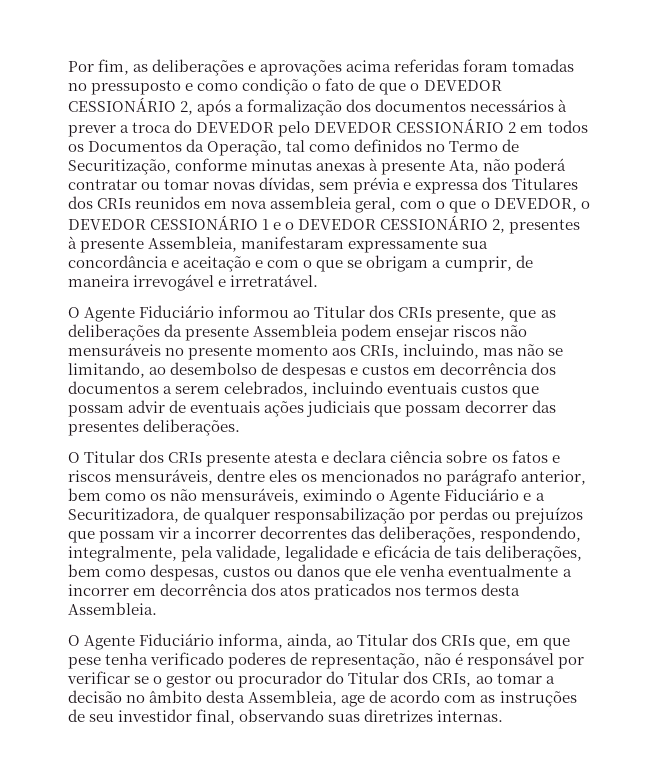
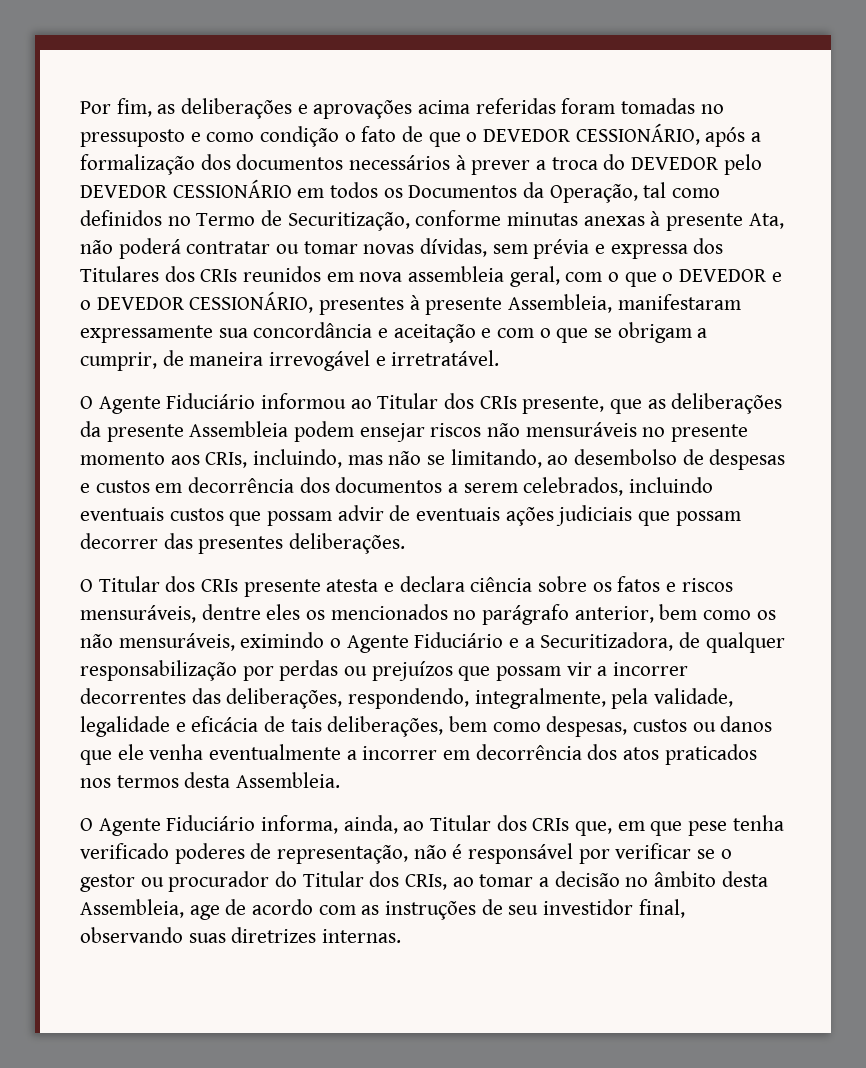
- Por fim, as deliberações e aprovações acima referidas foram tomadas no pressuposto e como condição o fato de que o DEVEDOR CESSIONÁRIO 2, após a formalização dos documentos necessários à prever a troca do DEVEDOR pelo DEVEDOR CESSIONÁRIO 2 em todos os Documentos da Operação, tal como definidos no Termo de Securitização, conforme minutas anexas à presente Ata, não poderá contratar ou tomar novas dívidas, sem prévia e expressa dos Titulares dos CRIs reunidos em nova assembleia geral, com o que o DEVEDOR, o DEVEDOR CESSIONÁRIO 1 e o DEVEDOR CESSIONÁRIO 2, presentes à presente Assembleia, manifestaram expressamente sua concordância e aceitação e com o que se obrigam a cumprir, de maneira irrevogável e irretratável.
+ Por fim, as deliberações e aprovações acima referidas foram tomadas no pressuposto e como condição o fato de que o DEVEDOR CESSIONÁRIO, após a formalização dos documentos necessários à prever a troca do DEVEDOR pelo DEVEDOR CESSIONÁRIO em todos os Documentos da Operação, tal como definidos no Termo de Securitização, conforme minutas anexas à presente Ata, não poderá contratar ou tomar novas dívidas, sem prévia e expressa dos Titulares dos CRIs reunidos em nova assembleia geral, com o que o DEVEDOR e o DEVEDOR CESSIONÁRIO, presentes à presente Assembleia, manifestaram expressamente sua concordância e aceitação e com o que se obrigam a cumprir, de maneira irrevogável e irretratável.

